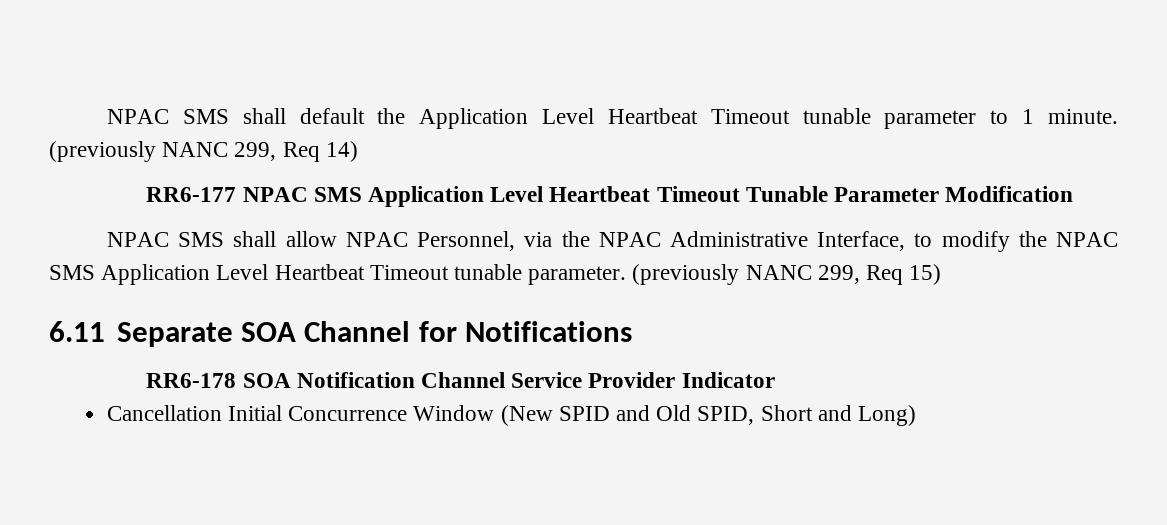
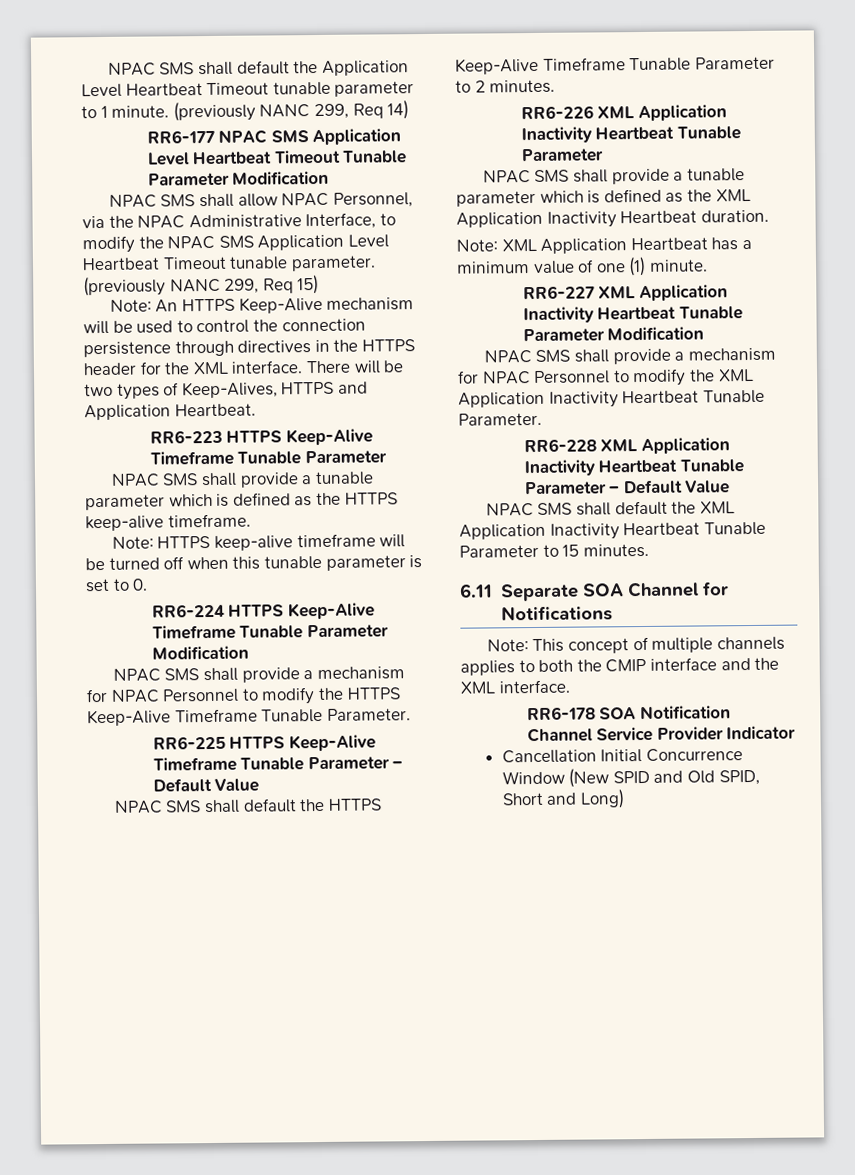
+ Note: An HTTPS Keep-Alive mechanism will be used to control the connection persistence through directives in the HTTPS header for the XML interface. There will be two types of Keep-Alives, HTTPS and Application Heartbeat.
+ RR6-223 HTTPS Keep-Alive Timeframe Tunable Parameter
+ NPAC SMS shall provide a tunable parameter which is defined as the HTTPS keep-alive timeframe.
+ Note: HTTPS keep-alive timeframe will be turned off when this tunable parameter is set to 0.
+ RR6-224 HTTPS Keep-Alive Timeframe Tunable Parameter Modification
+ NPAC SMS shall provide a mechanism for NPAC Personnel to modify the HTTPS Keep-Alive Timeframe Tunable Parameter.
+ RR6-225 HTTPS Keep-Alive Timeframe Tunable Parameter – Default Value
+ NPAC SMS shall default the HTTPS Keep-Alive Timeframe Tunable Parameter to 2 minutes.
+ RR6-226 XML Application Inactivity Heartbeat Tunable Parameter
+ NPAC SMS shall provide a tunable parameter which is defined as the XML Application Inactivity Heartbeat duration.
+ Note: XML Application Heartbeat has a minimum value of one (1) minute.
+ RR6-227 XML Application Inactivity Heartbeat Tunable Parameter Modification
+ NPAC SMS shall provide a mechanism for NPAC Personnel to modify the XML Application Inactivity Heartbeat Tunable Parameter.
+ RR6-228 XML Application Inactivity Heartbeat Tunable Parameter – Default Value
+ NPAC SMS shall default the XML Application Inactivity Heartbeat Tunable Parameter to 15 minutes.
+ Note: This concept of multiple channels applies to both the CMIP interface and the XML interface.

